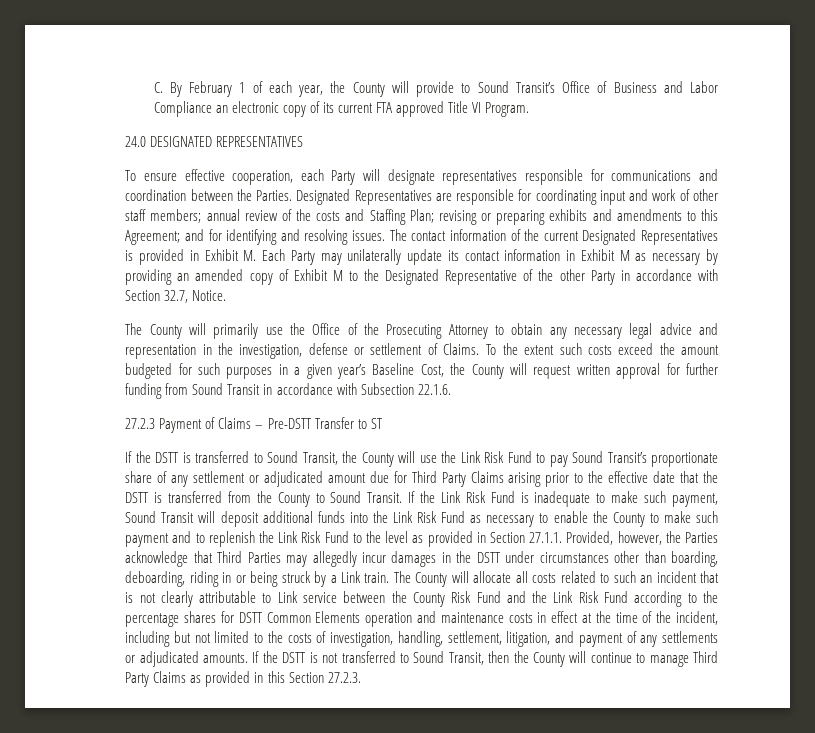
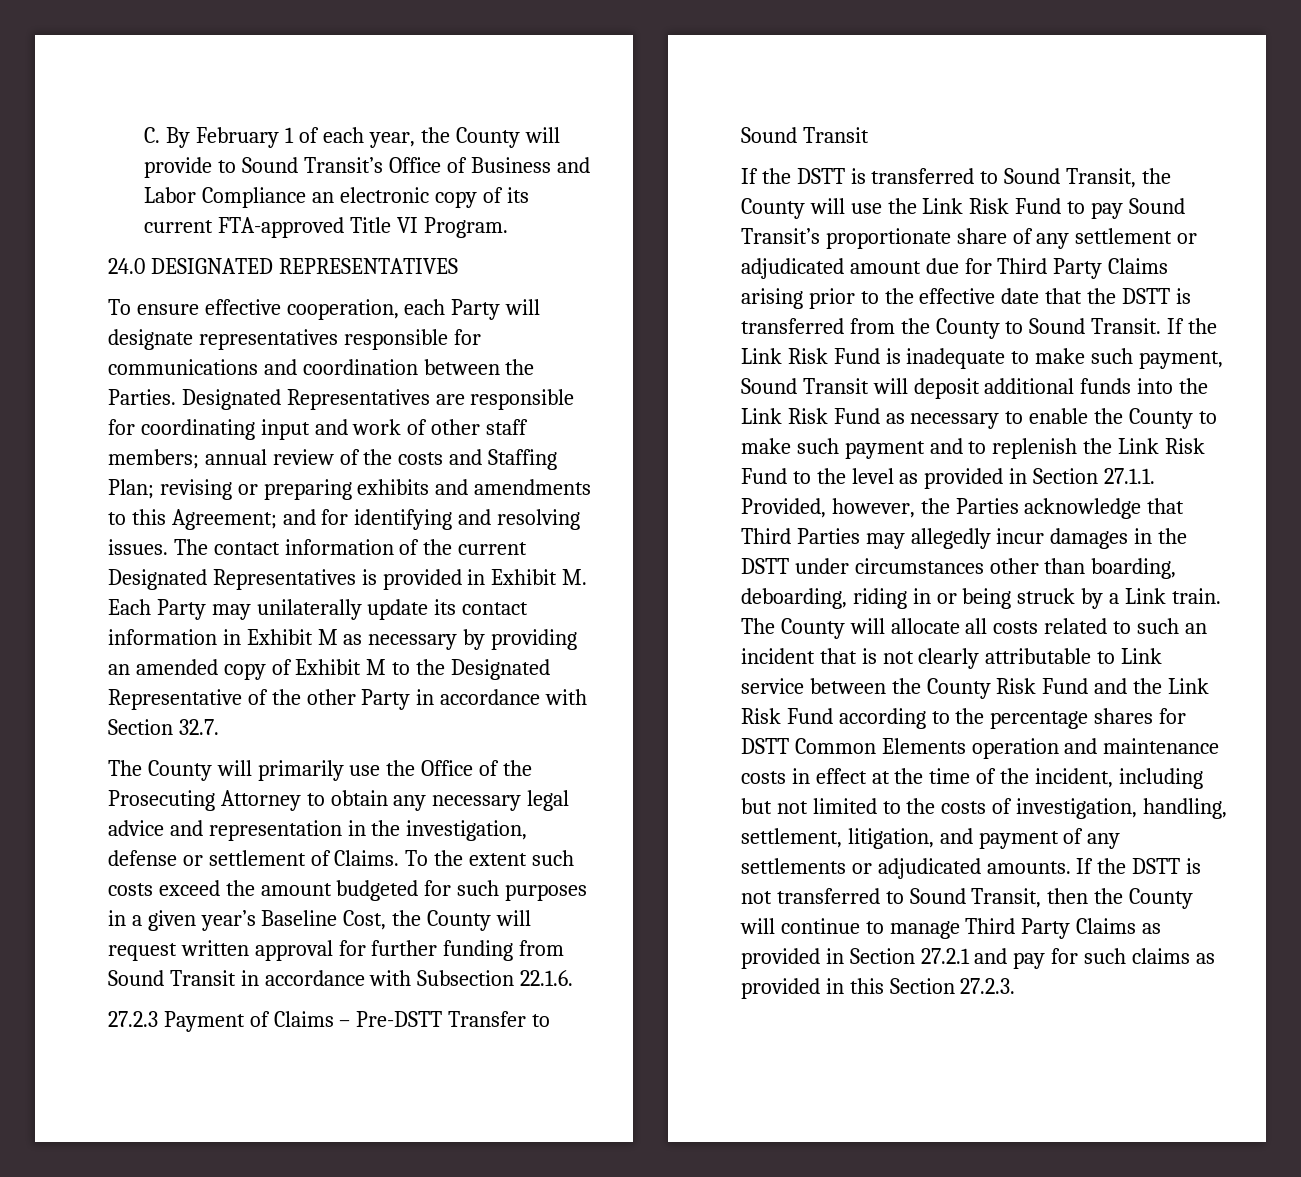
- C. By February 1 of each year, the County will provide to Sound Transit’s Office of Business and Labor Compliance an electronic copy of its current FTA approved Title VI Program.
+ C. By February 1 of each year, the County will provide to Sound Transit’s Office of Business and Labor Compliance an electronic copy of its current FTA-approved Title VI Program.
- The contact information of the current Designated Representatives is provided in Exhibit M. Each Party may unilaterally update its contact information in Exhibit M as necessary by providing an amended copy of Exhibit M to the Designated Representative of the other Party in accordance with Section 32.7, Notice.
+ The contact information of the current Designated Representatives is provided in Exhibit M. Each Party may unilaterally update its contact information in Exhibit M as necessary by providing an amended copy of Exhibit M to the Designated Representative of the other Party in accordance with Section 32.7.
- 27.2.3 Payment of Claims – Pre-DSTT Transfer to ST
+ 27.2.3 Payment of Claims – Pre-DSTT Transfer to Sound Transit
- If the DSTT is not transferred to Sound Transit, then the County will continue to manage Third Party Claims as provided in this Section 27.2.3.
+ If the DSTT is not transferred to Sound Transit, then the County will continue to manage Third Party Claims as provided in Section 27.2.1 and pay for such claims as provided in this Section 27.2.3.

